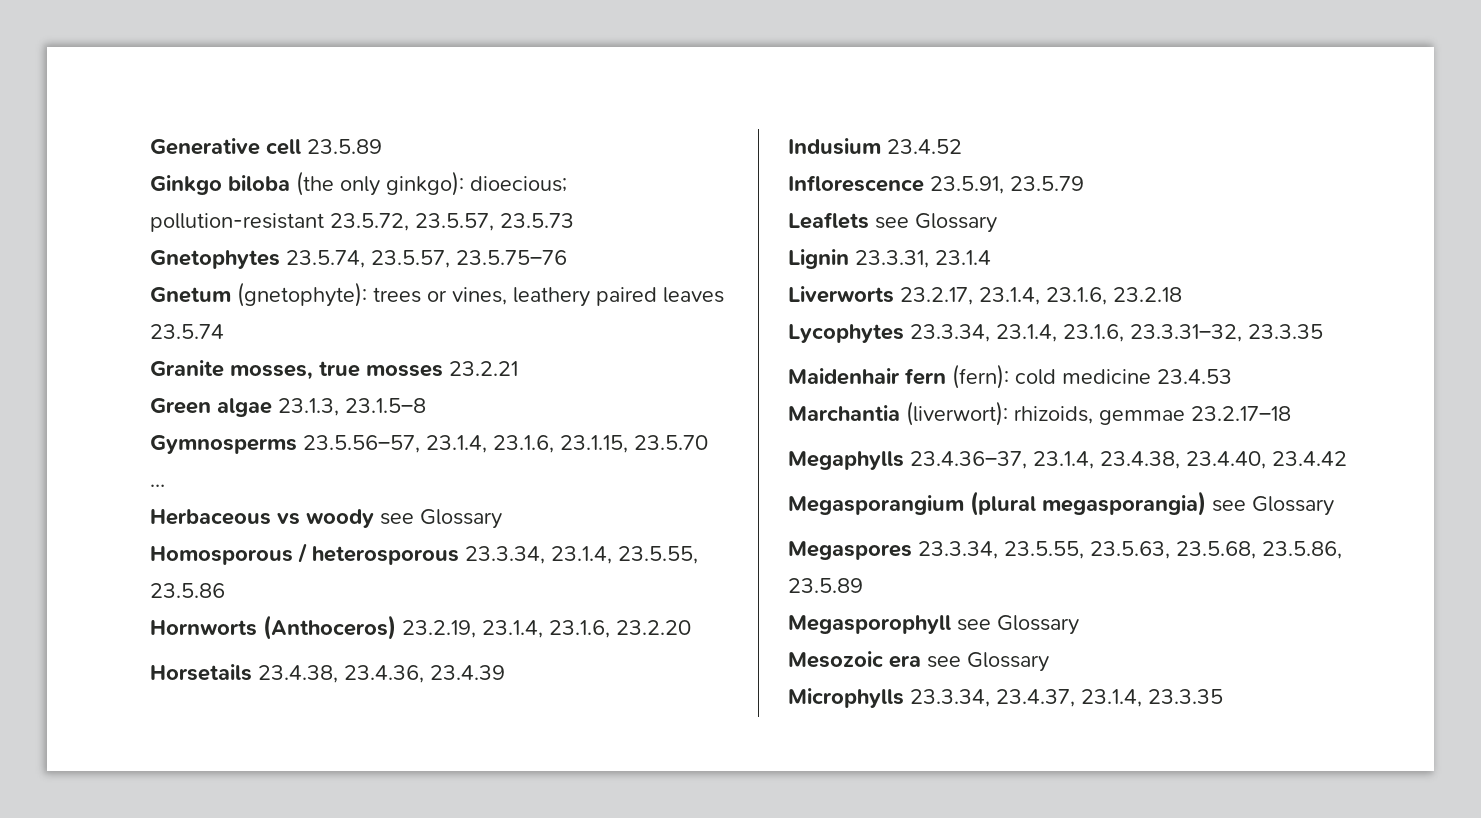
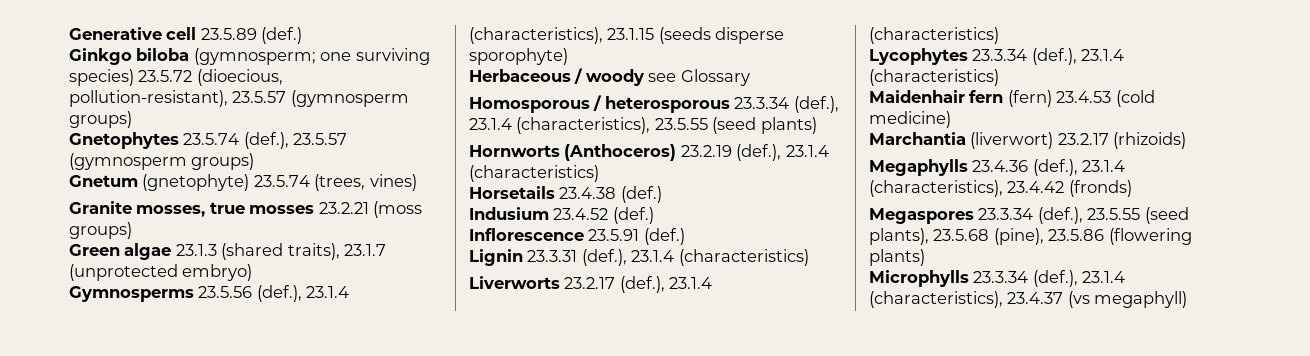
- Generative cell 23.5.89
+ Generative cell 23.5.89 (def.)
- Ginkgo biloba (the only ginkgo): dioecious; pollution-resistant 23.5.72, 23.5.57, 23.5.73
- Gnetophytes 23.5.74, 23.5.57, 23.5.75–76
- Gnetum (gnetophyte): trees or vines, leathery paired leaves 23.5.74
+ Ginkgo biloba (gymnosperm; one surviving species) 23.5.72 (dioecious, pollution-resistant), 23.5.57 (gymnosperm groups)
+ Gnetophytes 23.5.74 (def.), 23.5.57 (gymnosperm groups)
+ Gnetum (gnetophyte) 23.5.74 (trees, vines)
- Granite mosses, true mosses 23.2.21
+ Granite mosses, true mosses 23.2.21 (moss groups)
- Green algae 23.1.3, 23.1.5–8
- Gymnosperms 23.5.56–57, 23.1.4, 23.1.6, 23.1.15, 23.5.70 …
+ Green algae 23.1.3 (shared traits), 23.1.7 (unprotected embryo)
+ Gymnosperms 23.5.56 (def.), 23.1.4 (characteristics), 23.1.15 (seeds disperse sporophyte)
- Herbaceous vs woody see Glossary
+ Herbaceous / woody see Glossary
- Homosporous / heterosporous 23.3.34, 23.1.4, 23.5.55, 23.5.86
- Hornworts (Anthoceros) 23.2.19, 23.1.4, 23.1.6, 23.2.20
- Horsetails 23.4.38, 23.4.36, 23.4.39
+ Homosporous / heterosporous 23.3.34 (def.), 23.1.4 (characteristics), 23.5.55 (seed plants)
+ Hornworts (Anthoceros) 23.2.19 (def.), 23.1.4 (characteristics)
+ Horsetails 23.4.38 (def.)
- Indusium 23.4.52
+ Indusium 23.4.52 (def.)
- Inflorescence 23.5.91, 23.5.79
- Leaflets see Glossary
+ Inflorescence 23.5.91 (def.)
- Lignin 23.3.31, 23.1.4
+ Lignin 23.3.31 (def.), 23.1.4 (characteristics)
- Liverworts 23.2.17, 23.1.4, 23.1.6, 23.2.18
- Lycophytes 23.3.34, 23.1.4, 23.1.6, 23.3.31–32, 23.3.35
+ Liverworts 23.2.17 (def.), 23.1.4 (characteristics)
+ Lycophytes 23.3.34 (def.), 23.1.4 (characteristics)
- Maidenhair fern (fern): cold medicine 23.4.53
+ Maidenhair fern (fern) 23.4.53 (cold medicine)
- Marchantia (liverwort): rhizoids, gemmae 23.2.17–18
- Megaphylls 23.4.36–37, 23.1.4, 23.4.38, 23.4.40, 23.4.42
- Megasporangium (plural megasporangia) see Glossary
- Megaspores 23.3.34, 23.5.55, 23.5.63, 23.5.68, 23.5.86, 23.5.89
- Megasporophyll see Glossary
- Mesozoic era see Glossary
- Microphylls 23.3.34, 23.4.37, 23.1.4, 23.3.35
+ Marchantia (liverwort) 23.2.17 (rhizoids)
+ Megaphylls 23.4.36 (def.), 23.1.4 (characteristics), 23.4.42 (fronds)
+ Megaspores 23.3.34 (def.), 23.5.55 (seed plants), 23.5.68 (pine), 23.5.86 (flowering plants)
+ Microphylls 23.3.34 (def.), 23.1.4 (characteristics), 23.4.37 (vs megaphyll)

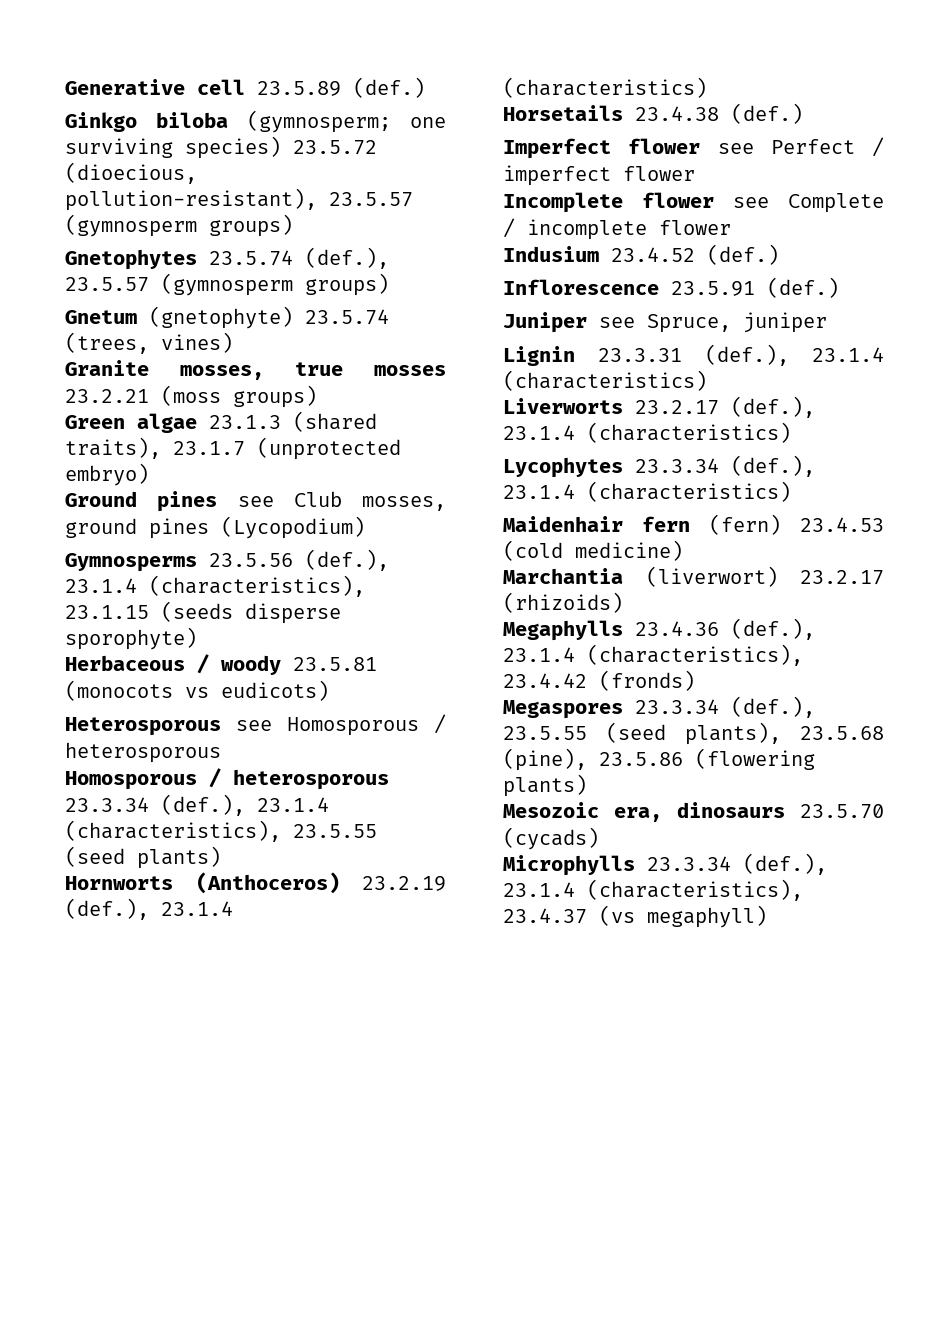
+ Ground pines see Club mosses, ground pines (Lycopodium)
- Herbaceous / woody see Glossary
+ Herbaceous / woody 23.5.81 (monocots vs eudicots)
+ Heterosporous see Homosporous / heterosporous
+ Imperfect flower see Perfect / imperfect flower
+ Incomplete flower see Complete / incomplete flower
+ Juniper see Spruce, juniper
+ Mesozoic era, dinosaurs 23.5.70 (cycads)

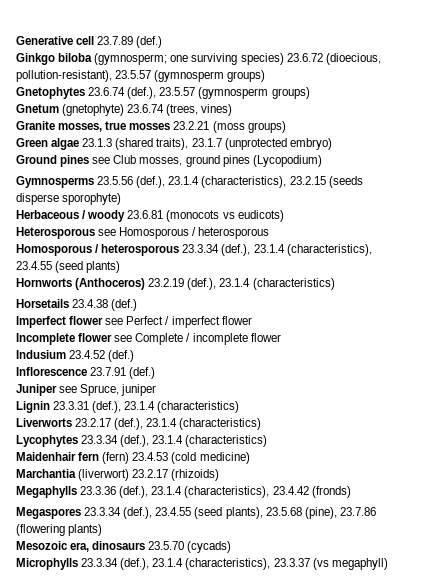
- Generative cell 23.5.89 (def.)
+ Generative cell 23.7.89 (def.)
- Ginkgo biloba (gymnosperm; one surviving species) 23.5.72 (dioecious, pollution-resistant), 23.5.57 (gymnosperm groups)
+ Ginkgo biloba (gymnosperm; one surviving species) 23.6.72 (dioecious, pollution-resistant), 23.5.57 (gymnosperm groups)
- Gnetophytes 23.5.74 (def.), 23.5.57 (gymnosperm groups)
+ Gnetophytes 23.6.74 (def.), 23.5.57 (gymnosperm groups)
- Gnetum (gnetophyte) 23.5.74 (trees, vines)
+ Gnetum (gnetophyte) 23.6.74 (trees, vines)
- Gymnosperms 23.5.56 (def.), 23.1.4 (characteristics), 23.1.15 (seeds disperse sporophyte)
+ Gymnosperms 23.5.56 (def.), 23.1.4 (characteristics), 23.2.15 (seeds disperse sporophyte)
- Herbaceous / woody 23.5.81 (monocots vs eudicots)
+ Herbaceous / woody 23.6.81 (monocots vs eudicots)
- Homosporous / heterosporous 23.3.34 (def.), 23.1.4 (characteristics), 23.5.55 (seed plants)
+ Homosporous / heterosporous 23.3.34 (def.), 23.1.4 (characteristics), 23.4.55 (seed plants)
- Inflorescence 23.5.91 (def.)
+ Inflorescence 23.7.91 (def.)
- Megaphylls 23.4.36 (def.), 23.1.4 (characteristics), 23.4.42 (fronds)
+ Megaphylls 23.3.36 (def.), 23.1.4 (characteristics), 23.4.42 (fronds)
- Megaspores 23.3.34 (def.), 23.5.55 (seed plants), 23.5.68 (pine), 23.5.86 (flowering plants)
+ Megaspores 23.3.34 (def.), 23.4.55 (seed plants), 23.5.68 (pine), 23.7.86 (flowering plants)
- Microphylls 23.3.34 (def.), 23.1.4 (characteristics), 23.4.37 (vs megaphyll)
+ Microphylls 23.3.34 (def.), 23.1.4 (characteristics), 23.3.37 (vs megaphyll)

